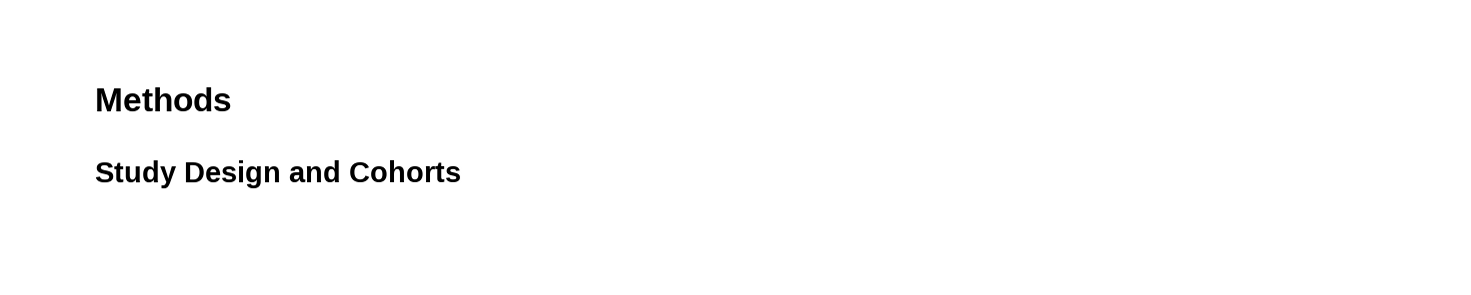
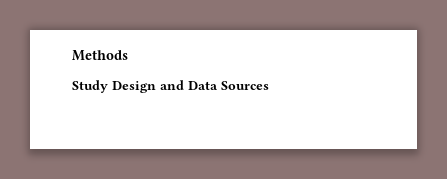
- Study Design and Cohorts
+ Study Design and Data Sources

